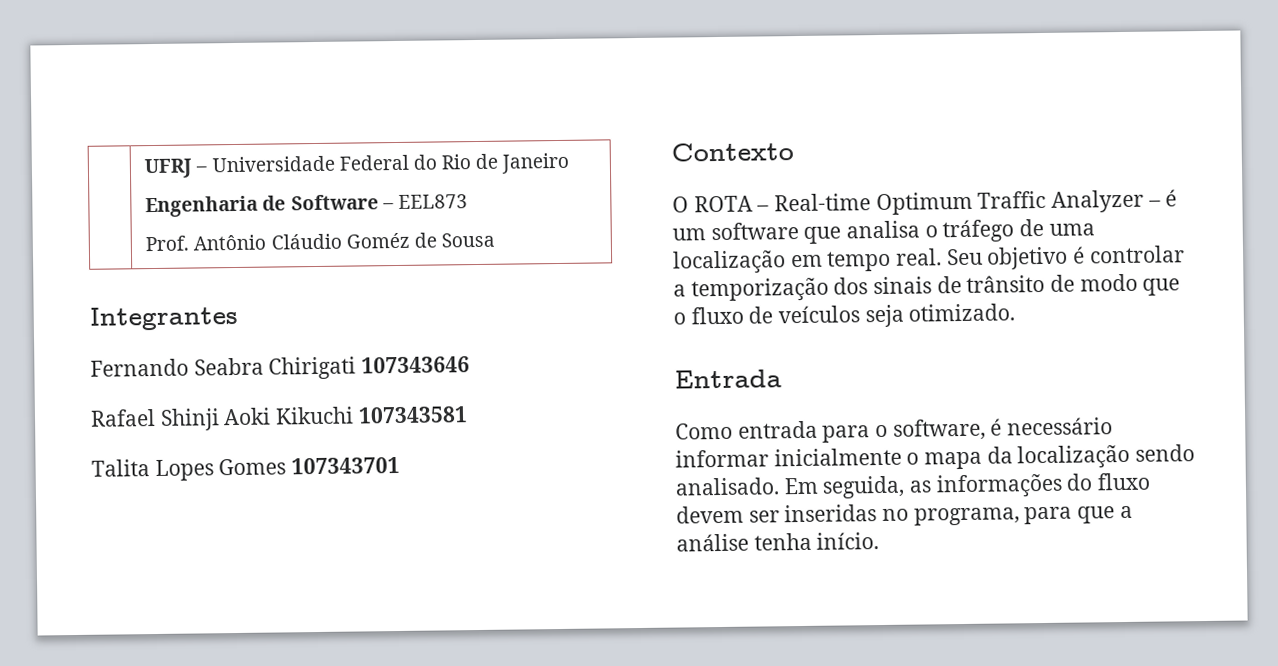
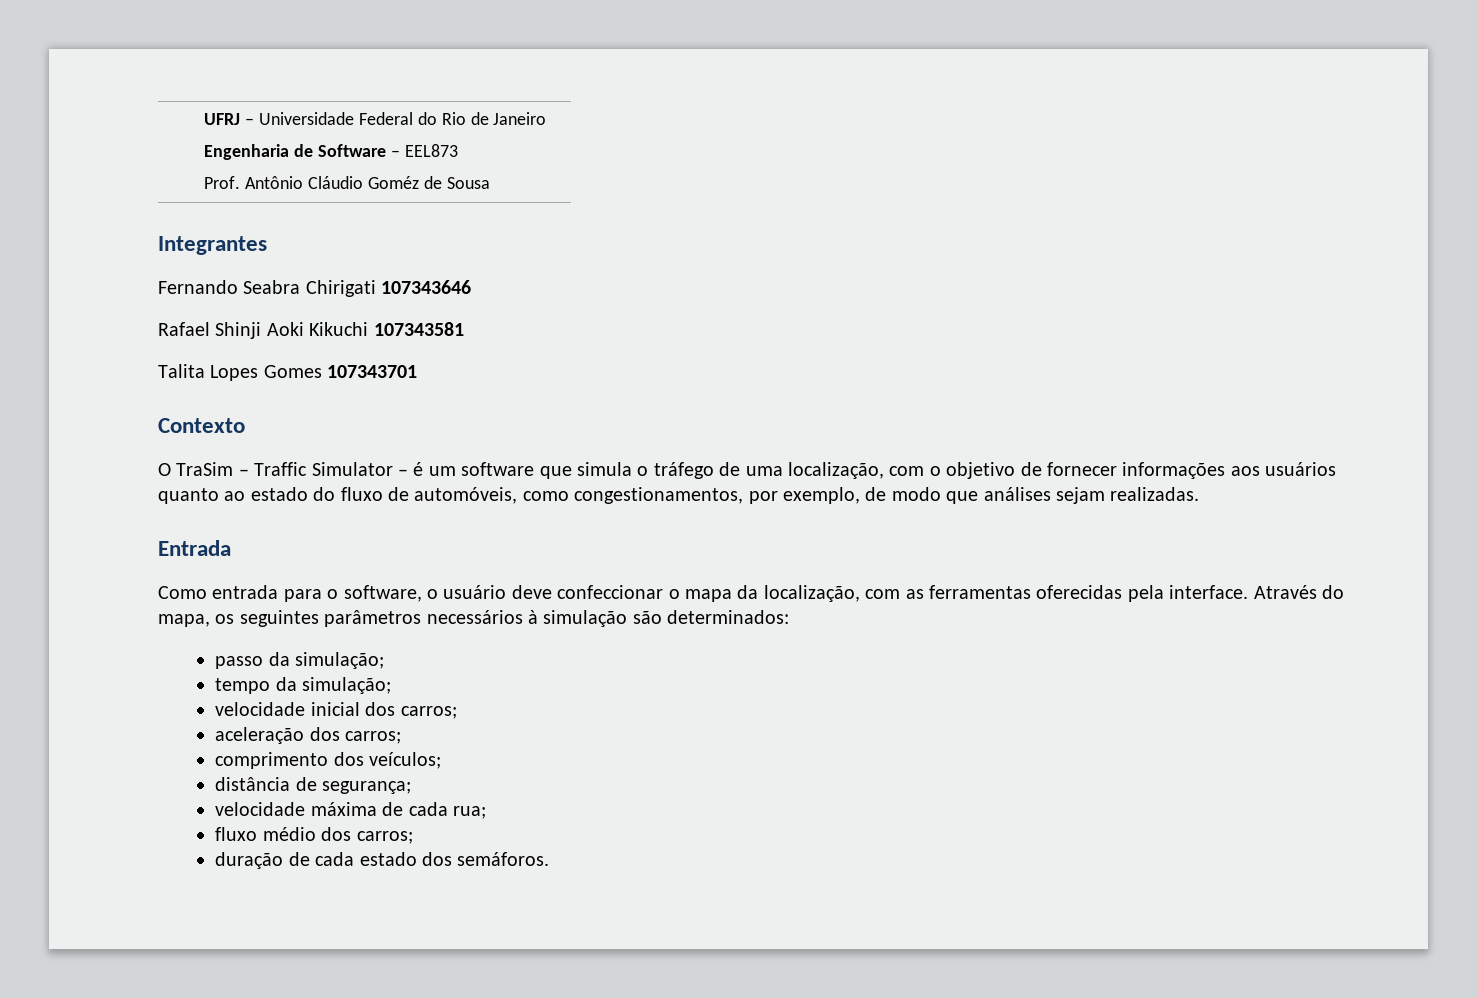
- O ROTA – Real-time Optimum Traffic Analyzer – é um software que analisa o tráfego de uma localização em tempo real. Seu objetivo é controlar a temporização dos sinais de trânsito de modo que o fluxo de veículos seja otimizado.
+ O TraSim – Traffic Simulator – é um software que simula o tráfego de uma localização, com o objetivo de fornecer informações aos usuários quanto ao estado do fluxo de automóveis, como congestionamentos, por exemplo, de modo que análises sejam realizadas.
- Como entrada para o software, é necessário informar inicialmente o mapa da localização sendo analisado. Em seguida, as informações do fluxo devem ser inseridas no programa, para que a análise tenha início.
+ Como entrada para o software, o usuário deve confeccionar o mapa da localização, com as ferramentas oferecidas pela interface. Através do mapa, os seguintes parâmetros necessários à simulação são determinados:
+ passo da simulação;
+ tempo da simulação;
+ velocidade inicial dos carros;
+ aceleração dos carros;
+ comprimento dos veículos;
+ distância de segurança;
+ velocidade máxima de cada rua;
+ fluxo médio dos carros;
+ duração de cada estado dos semáforos.

